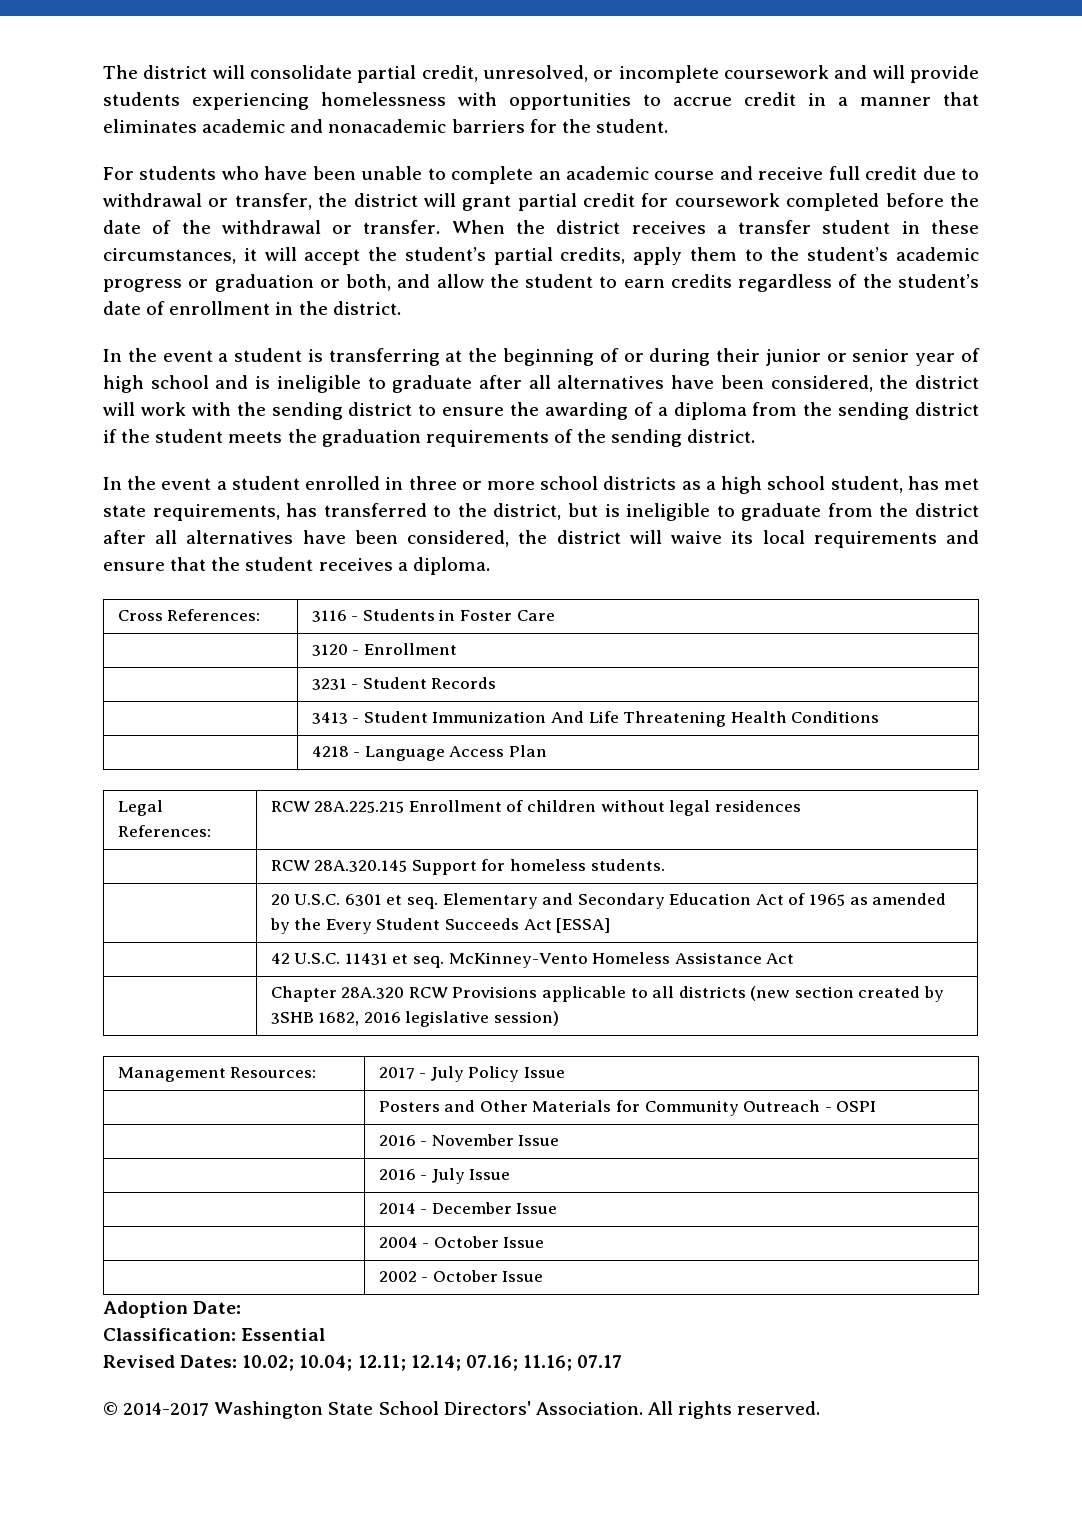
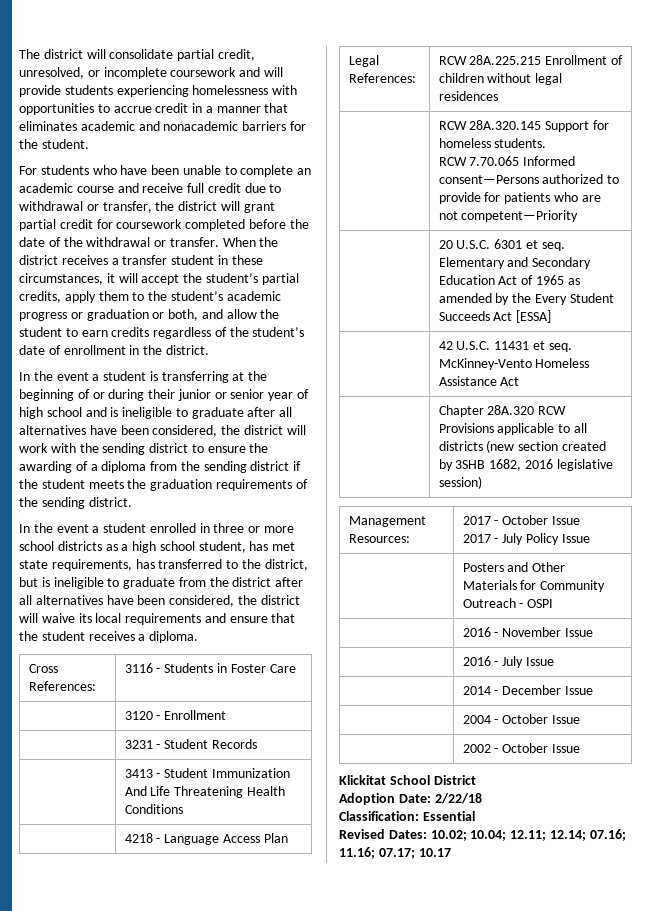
  | RCW 28A.320.145 Support for homeless students.
+ RCW 7.70.065 Informed consent—Persons authorized to provide for patients who are not competent—Priority
- Management Resources: | 2017 - July Policy Issue
+ Management Resources: | 2017 - October Issue
+ 2017 - July Policy Issue
+ Klickitat School District
- Adoption Date:
+ Adoption Date: 2/22/18
- Revised Dates: 10.02; 10.04; 12.11; 12.14; 07.16; 11.16; 07.17
- © 2014-2017 Washington State School Directors' Association. All rights reserved.
+ Revised Dates: 10.02; 10.04; 12.11; 12.14; 07.16; 11.16; 07.17; 10.17

